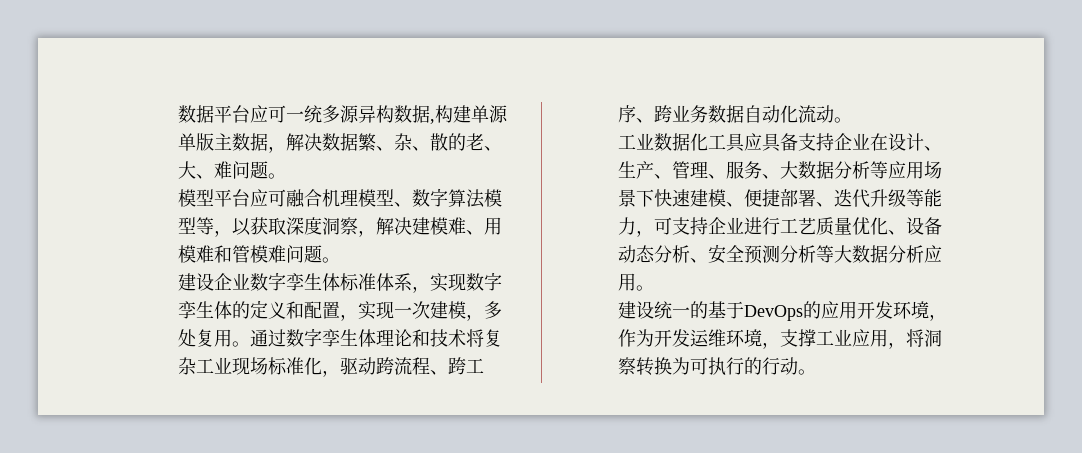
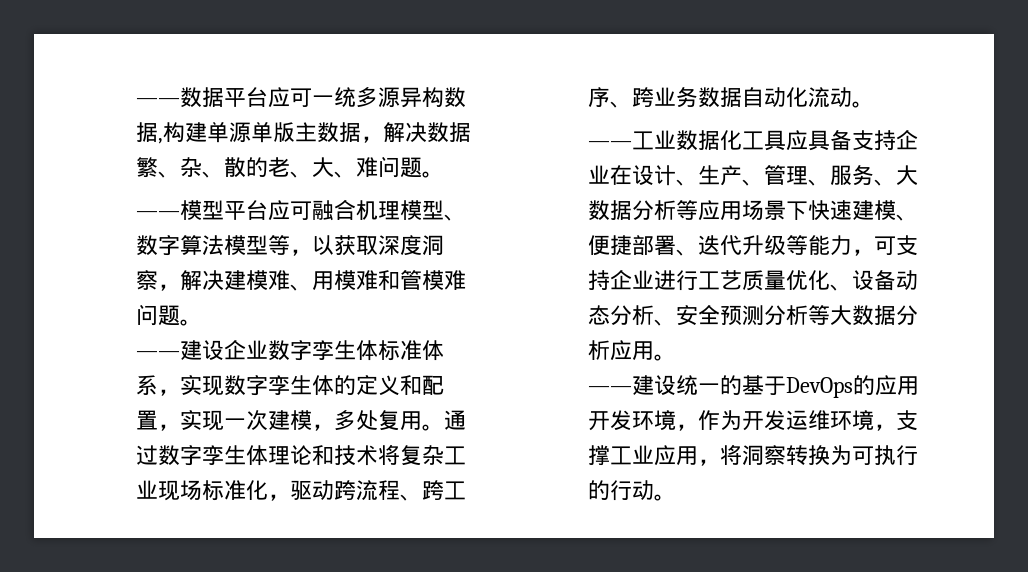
- 数据平台应可一统多源异构数据,构建单源单版主数据，解决数据繁、杂、散的老、大、难问题。
+ ——数据平台应可一统多源异构数据,构建单源单版主数据，解决数据繁、杂、散的老、大、难问题。
- 模型平台应可融合机理模型、数字算法模型等，以获取深度洞察，解决建模难、用模难和管模难问题。
+ ——模型平台应可融合机理模型、数字算法模型等，以获取深度洞察，解决建模难、用模难和管模难问题。
- 建设企业数字孪生体标准体系，实现数字孪生体的定义和配置，实现一次建模，多处复用。
+ ——建设企业数字孪生体标准体系，实现数字孪生体的定义和配置，实现一次建模，多处复用。
- 工业数据化工具应具备支持企业在设计、生产、管理、服务、大数据分析等应用场景下快速建模、便捷部署、迭代升级等能力，可支持企业进行工艺质量优化、设备动态分析、安全预测分析等大数据分析应用。
+ ——工业数据化工具应具备支持企业在设计、生产、管理、服务、大数据分析等应用场景下快速建模、便捷部署、迭代升级等能力，可支持企业进行工艺质量优化、设备动态分析、安全预测分析等大数据分析应用。
- 建设统一的基于DevOps的应用开发环境，作为开发运维环境，支撑工业应用，将洞察转换为可执行的行动。
+ ——建设统一的基于DevOps的应用开发环境，作为开发运维环境，支撑工业应用，将洞察转换为可执行的行动。

